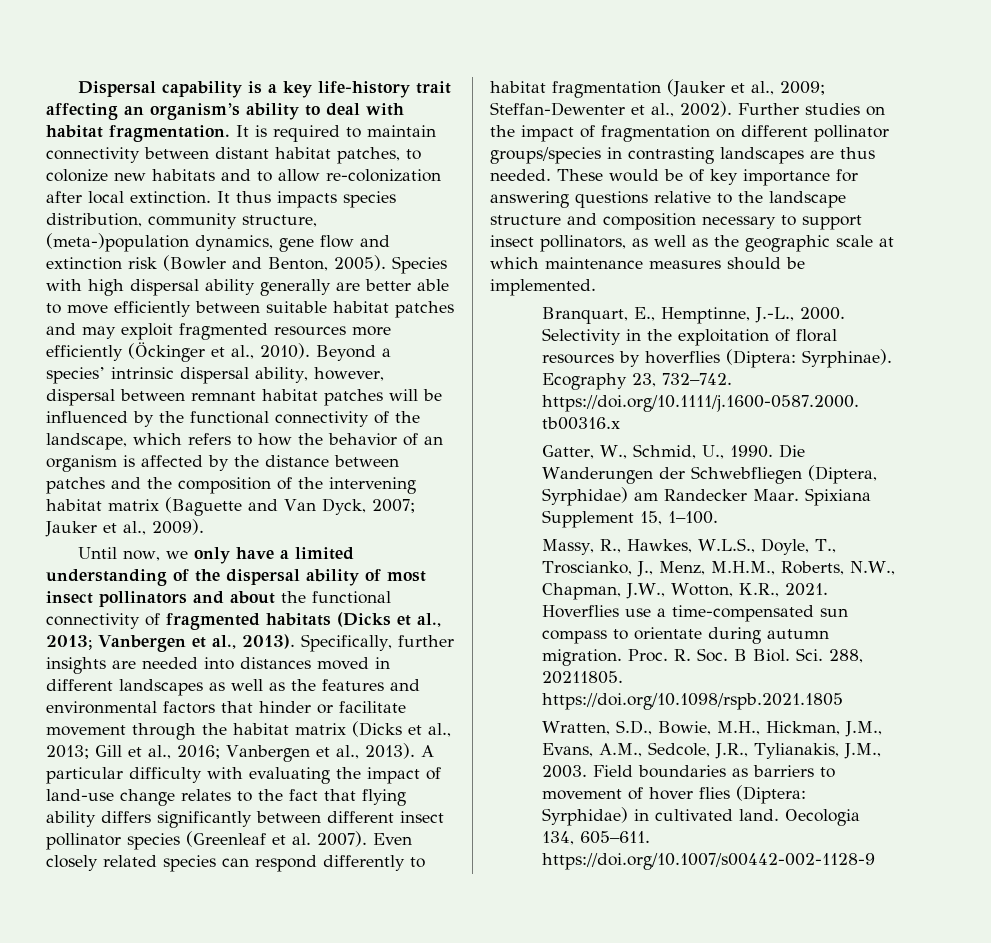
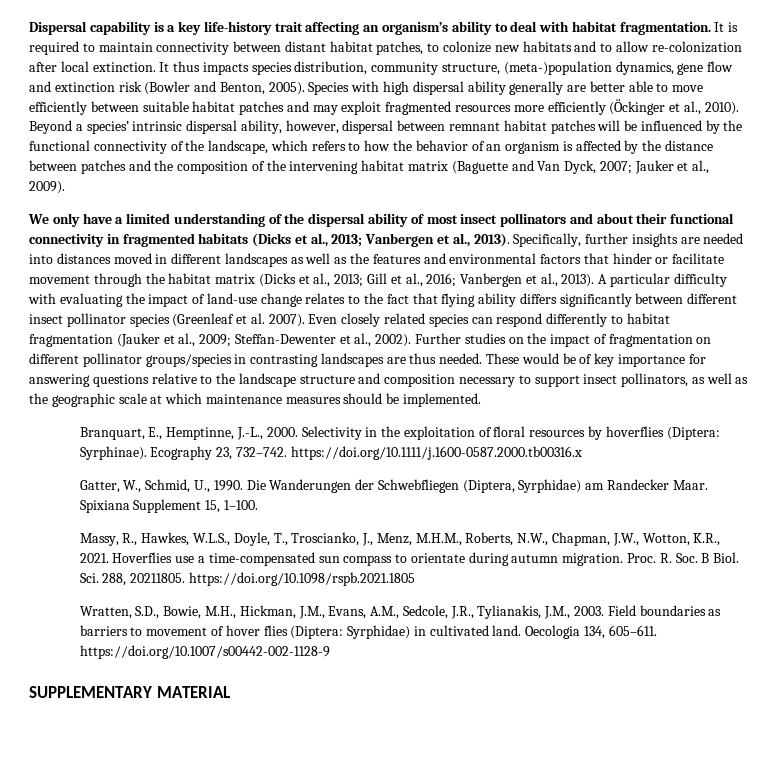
- Until now, we only have a limited understanding of the dispersal ability of most insect pollinators and about the functional connectivity of fragmented habitats (Dicks et al., 2013; Vanbergen et al., 2013).
+ We only have a limited understanding of the dispersal ability of most insect pollinators and about their functional connectivity in fragmented habitats (Dicks et al., 2013; Vanbergen et al., 2013).
+ SUPPLEMENTARY MATERIAL

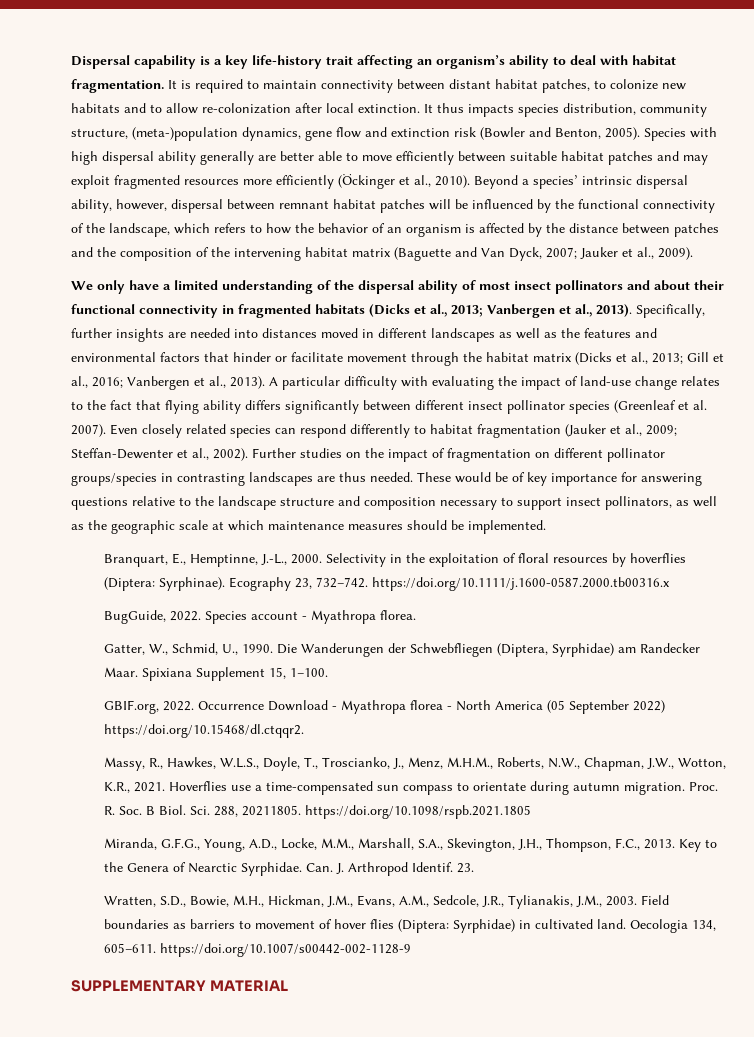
+ BugGuide, 2022. Species account - Myathropa florea.
+ GBIF.org, 2022. Occurrence Download - Myathropa florea - North America (05 September 2022) https://doi.org/10.15468/dl.ctqqr2.
+ Miranda, G.F.G., Young, A.D., Locke, M.M., Marshall, S.A., Skevington, J.H., Thompson, F.C., 2013. Key to the Genera of Nearctic Syrphidae. Can. J. Arthropod Identif. 23.

